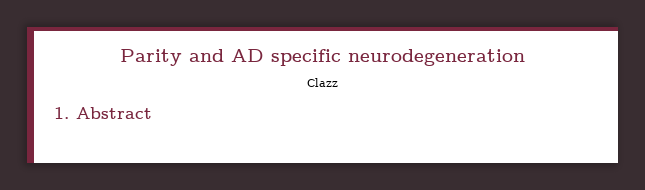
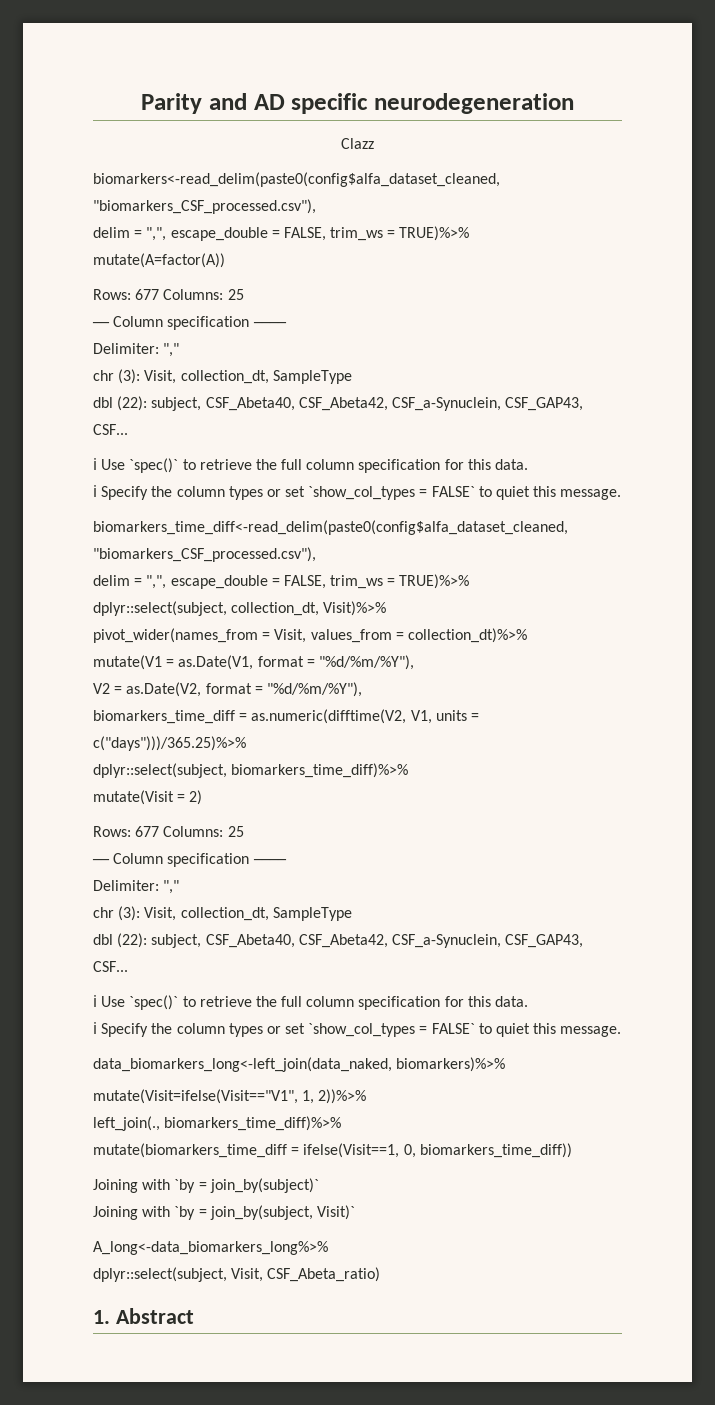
+ biomarkers<-read_delim(paste0(config$alfa_dataset_cleaned, "biomarkers_CSF_processed.csv"),
+ delim = ",", escape_double = FALSE, trim_ws = TRUE)%>%
+ mutate(A=factor(A))
+ Rows: 677 Columns: 25
+ ── Column specification ────
+ Delimiter: ","
+ chr (3): Visit, collection_dt, SampleType
+ dbl (22): subject, CSF_Abeta40, CSF_Abeta42, CSF_a-Synuclein, CSF_GAP43, CSF...
+ ℹ Use `spec()` to retrieve the full column specification for this data.
+ ℹ Specify the column types or set `show_col_types = FALSE` to quiet this message.
+ biomarkers_time_diff<-read_delim(paste0(config$alfa_dataset_cleaned, "biomarkers_CSF_processed.csv"),
+ delim = ",", escape_double = FALSE, trim_ws = TRUE)%>%
+ dplyr::select(subject, collection_dt, Visit)%>%
+ pivot_wider(names_from = Visit, values_from = collection_dt)%>%
+ mutate(V1 = as.Date(V1, format = "%d/%m/%Y"),
+ V2 = as.Date(V2, format = "%d/%m/%Y"),
+ biomarkers_time_diff = as.numeric(difftime(V2, V1, units = c("days")))/365.25)%>%
+ dplyr::select(subject, biomarkers_time_diff)%>%
+ mutate(Visit = 2)
+ Rows: 677 Columns: 25
+ ── Column specification ────
+ Delimiter: ","
+ chr (3): Visit, collection_dt, SampleType
+ dbl (22): subject, CSF_Abeta40, CSF_Abeta42, CSF_a-Synuclein, CSF_GAP43, CSF...
+ ℹ Use `spec()` to retrieve the full column specification for this data.
+ ℹ Specify the column types or set `show_col_types = FALSE` to quiet this message.
+ data_biomarkers_long<-left_join(data_naked, biomarkers)%>%
+ mutate(Visit=ifelse(Visit=="V1", 1, 2))%>%
+ left_join(., biomarkers_time_diff)%>%
+ mutate(biomarkers_time_diff = ifelse(Visit==1, 0, biomarkers_time_diff))
+ Joining with `by = join_by(subject)`
+ Joining with `by = join_by(subject, Visit)`
+ A_long<-data_biomarkers_long%>%
+ dplyr::select(subject, Visit, CSF_Abeta_ratio)

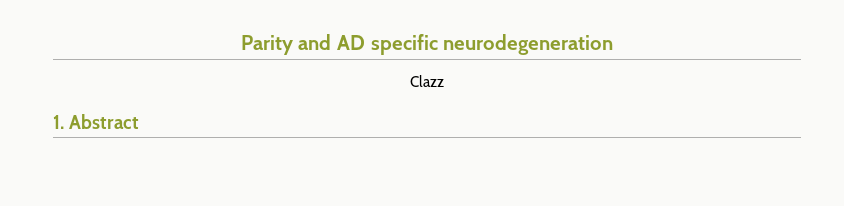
- biomarkers<-read_delim(paste0(config$alfa_dataset_cleaned, "biomarkers_CSF_processed.csv"),
- delim = ",", escape_double = FALSE, trim_ws = TRUE)%>%
- mutate(A=factor(A))
- Rows: 677 Columns: 25
- ── Column specification ────
- Delimiter: ","
- chr (3): Visit, collection_dt, SampleType
- dbl (22): subject, CSF_Abeta40, CSF_Abeta42, CSF_a-Synuclein, CSF_GAP43, CSF...
- ℹ Use `spec()` to retrieve the full column specification for this data.
- ℹ Specify the column types or set `show_col_types = FALSE` to quiet this message.
- biomarkers_time_diff<-read_delim(paste0(config$alfa_dataset_cleaned, "biomarkers_CSF_processed.csv"),
- delim = ",", escape_double = FALSE, trim_ws = TRUE)%>%
- dplyr::select(subject, collection_dt, Visit)%>%
- pivot_wider(names_from = Visit, values_from = collection_dt)%>%
- mutate(V1 = as.Date(V1, format = "%d/%m/%Y"),
- V2 = as.Date(V2, format = "%d/%m/%Y"),
- biomarkers_time_diff = as.numeric(difftime(V2, V1, units = c("days")))/365.25)%>%
- dplyr::select(subject, biomarkers_time_diff)%>%
- mutate(Visit = 2)
- Rows: 677 Columns: 25
- ── Column specification ────
- Delimiter: ","
- chr (3): Visit, collection_dt, SampleType
- dbl (22): subject, CSF_Abeta40, CSF_Abeta42, CSF_a-Synuclein, CSF_GAP43, CSF...
- ℹ Use `spec()` to retrieve the full column specification for this data.
- ℹ Specify the column types or set `show_col_types = FALSE` to quiet this message.
- data_biomarkers_long<-left_join(data_naked, biomarkers)%>%
- mutate(Visit=ifelse(Visit=="V1", 1, 2))%>%
- left_join(., biomarkers_time_diff)%>%
- mutate(biomarkers_time_diff = ifelse(Visit==1, 0, biomarkers_time_diff))
- Joining with `by = join_by(subject)`
- Joining with `by = join_by(subject, Visit)`
- A_long<-data_biomarkers_long%>%
- dplyr::select(subject, Visit, CSF_Abeta_ratio)

